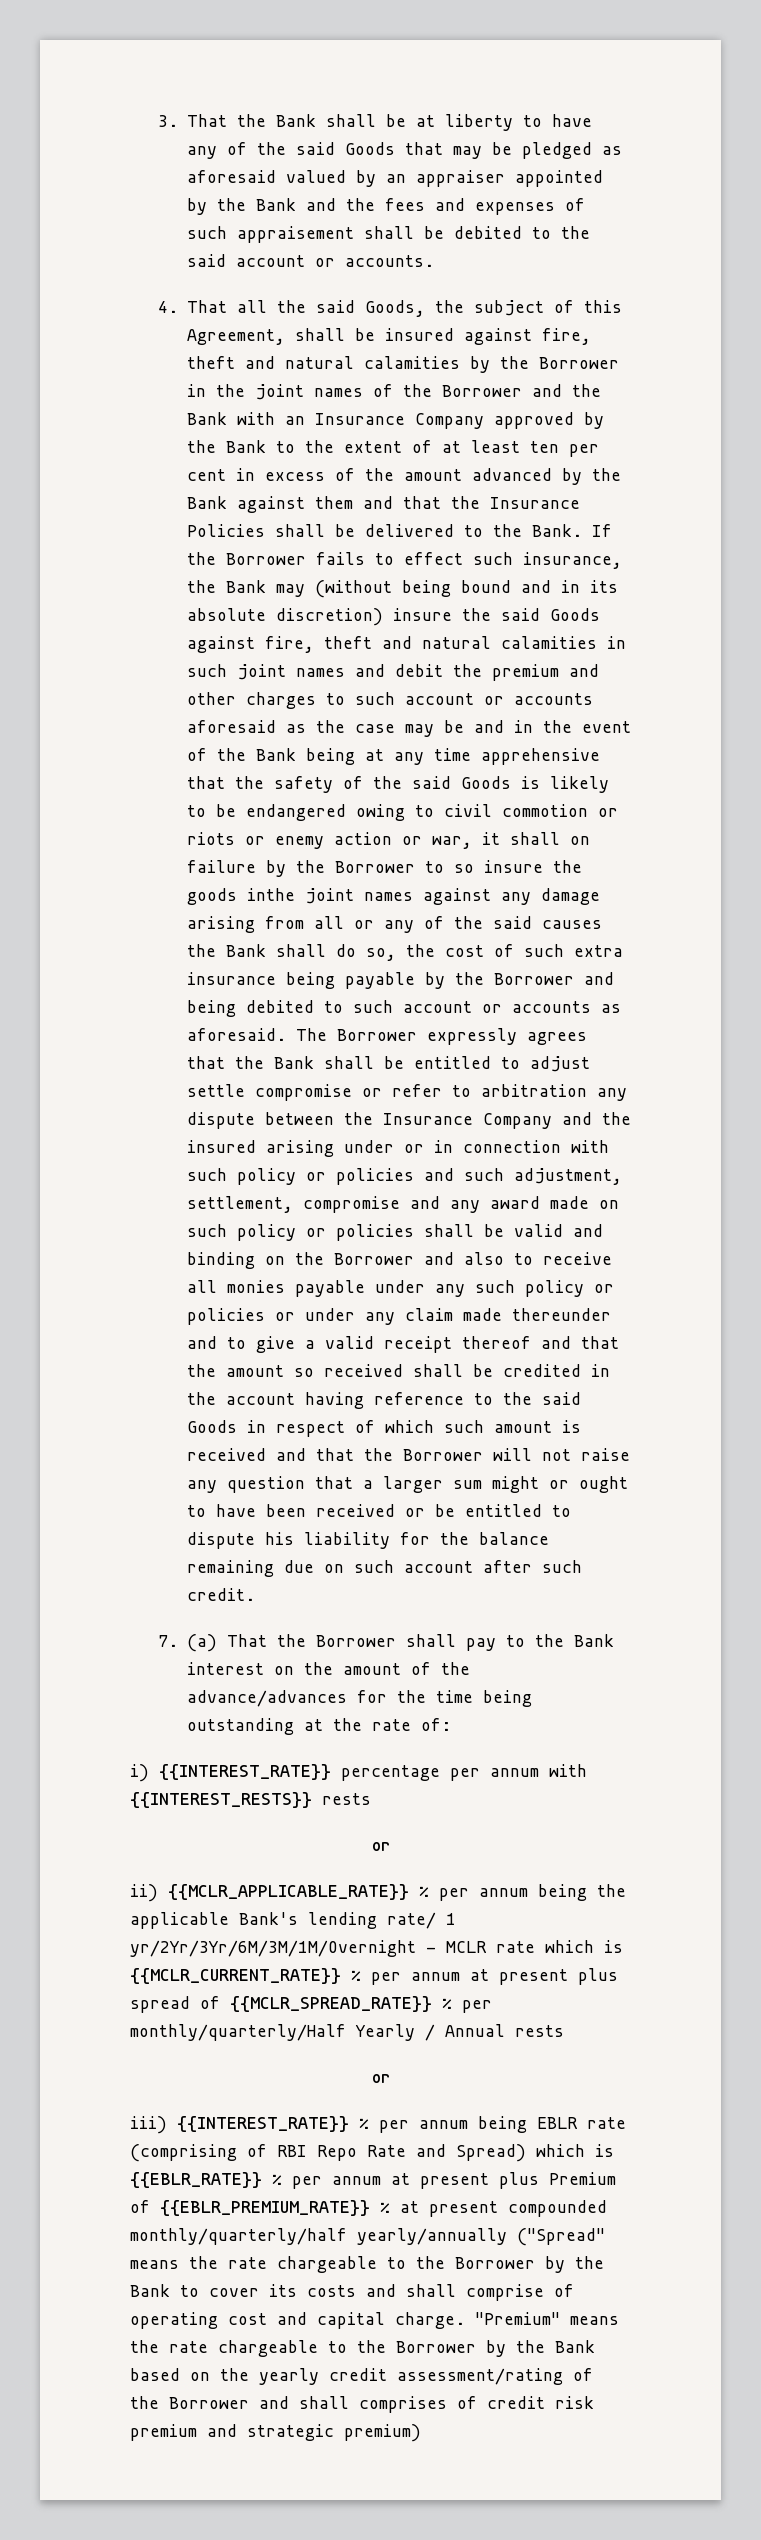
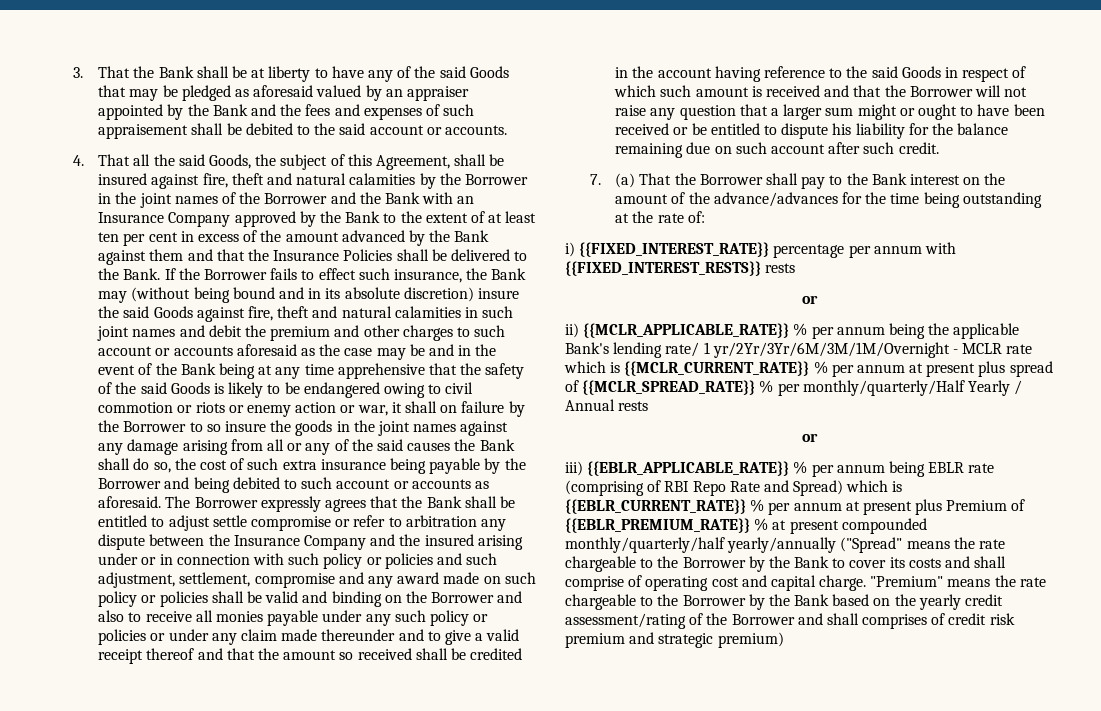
- If the Borrower fails to effect such insurance, the Bank may (without being bound and in its absolute discretion) insure the said Goods against fire, theft and natural calamities in such joint names and debit the premium and other charges to such account or accounts aforesaid as the case may be and in the event of the Bank being at any time apprehensive that the safety of the said Goods is likely to be endangered owing to civil commotion or riots or enemy action or war, it shall on failure by the Borrower to so insure the goods inthe joint names against any damage arising from all or any of the said causes the Bank shall do so, the cost of such extra insurance being payable by the Borrower and being debited to such account or accounts as aforesaid.
+ If the Borrower fails to effect such insurance, the Bank may (without being bound and in its absolute discretion) insure the said Goods against fire, theft and natural calamities in such joint names and debit the premium and other charges to such account or accounts aforesaid as the case may be and in the event of the Bank being at any time apprehensive that the safety of the said Goods is likely to be endangered owing to civil commotion or riots or enemy action or war, it shall on failure by the Borrower to so insure the goods in the joint names against any damage arising from all or any of the said causes the Bank shall do so, the cost of such extra insurance being payable by the Borrower and being debited to such account or accounts as aforesaid.
- i) {{INTEREST_RATE}} percentage per annum with {{INTEREST_RESTS}} rests
+ i) {{FIXED_INTEREST_RATE}} percentage per annum with {{FIXED_INTEREST_RESTS}} rests
- iii) {{INTEREST_RATE}} % per annum being EBLR rate (comprising of RBI Repo Rate and Spread) which is {{EBLR_RATE}} % per annum at present plus Premium of {{EBLR_PREMIUM_RATE}} % at present compounded monthly/quarterly/half yearly/annually ("Spread" means the rate chargeable to the Borrower by the Bank to cover its costs and shall comprise of operating cost and capital charge.
+ iii) {{EBLR_APPLICABLE_RATE}} % per annum being EBLR rate (comprising of RBI Repo Rate and Spread) which is {{EBLR_CURRENT_RATE}} % per annum at present plus Premium of {{EBLR_PREMIUM_RATE}} % at present compounded monthly/quarterly/half yearly/annually ("Spread" means the rate chargeable to the Borrower by the Bank to cover its costs and shall comprise of operating cost and capital charge.

